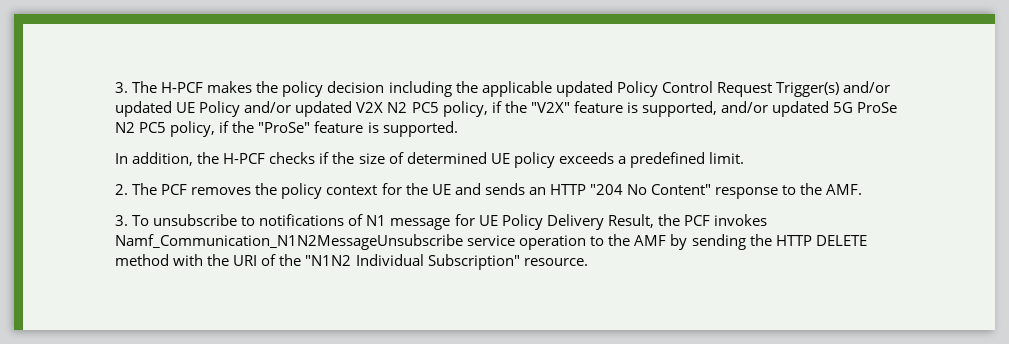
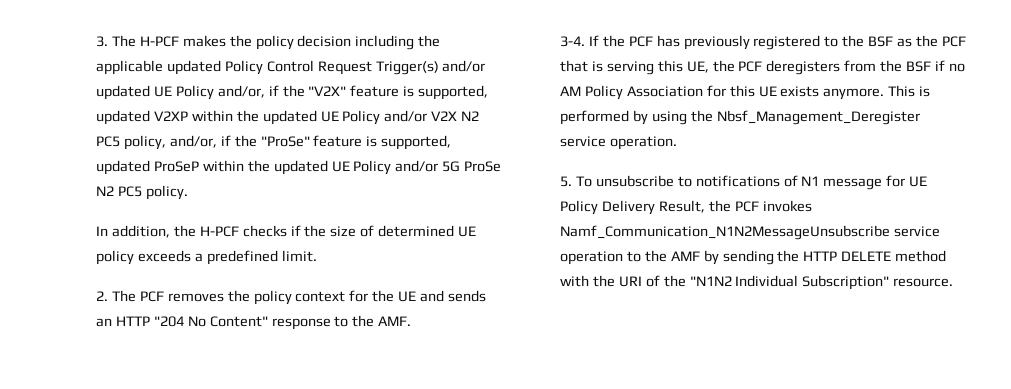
- 3. The H-PCF makes the policy decision including the applicable updated Policy Control Request Trigger(s) and/or updated UE Policy and/or updated V2X N2 PC5 policy, if the "V2X" feature is supported, and/or updated 5G ProSe N2 PC5 policy, if the "ProSe" feature is supported.
+ 3. The H-PCF makes the policy decision including the applicable updated Policy Control Request Trigger(s) and/or updated UE Policy and/or, if the "V2X" feature is supported, updated V2XP within the updated UE Policy and/or V2X N2 PC5 policy, and/or, if the "ProSe" feature is supported, updated ProSeP within the updated UE Policy and/or 5G ProSe N2 PC5 policy.
- 3. To unsubscribe to notifications of N1 message for UE Policy Delivery Result, the PCF invokes Namf_Communication_N1N2MessageUnsubscribe service operation to the AMF by sending the HTTP DELETE method with the URI of the "N1N2 Individual Subscription" resource.
+ 3-4. If the PCF has previously registered to the BSF as the PCF that is serving this UE, the PCF deregisters from the BSF if no AM Policy Association for this UE exists anymore. This is performed by using the Nbsf_Management_Deregister service operation.
+ 5. To unsubscribe to notifications of N1 message for UE Policy Delivery Result, the PCF invokes Namf_Communication_N1N2MessageUnsubscribe service operation to the AMF by sending the HTTP DELETE method with the URI of the "N1N2 Individual Subscription" resource.

